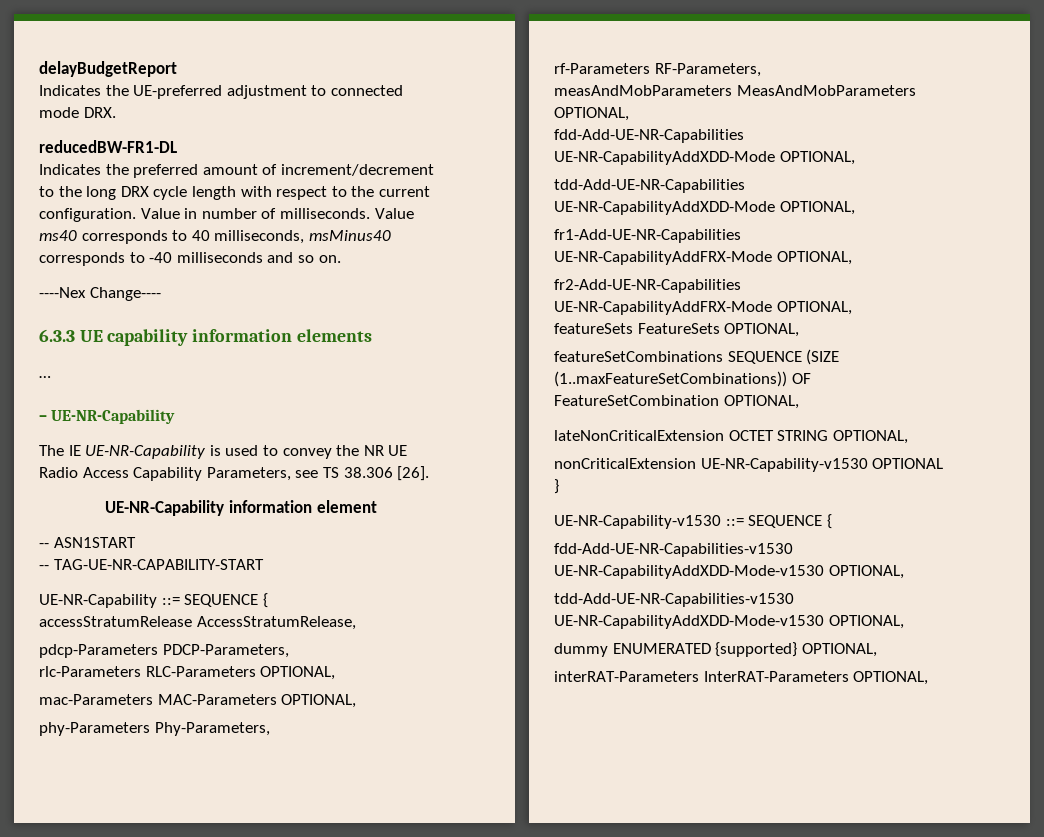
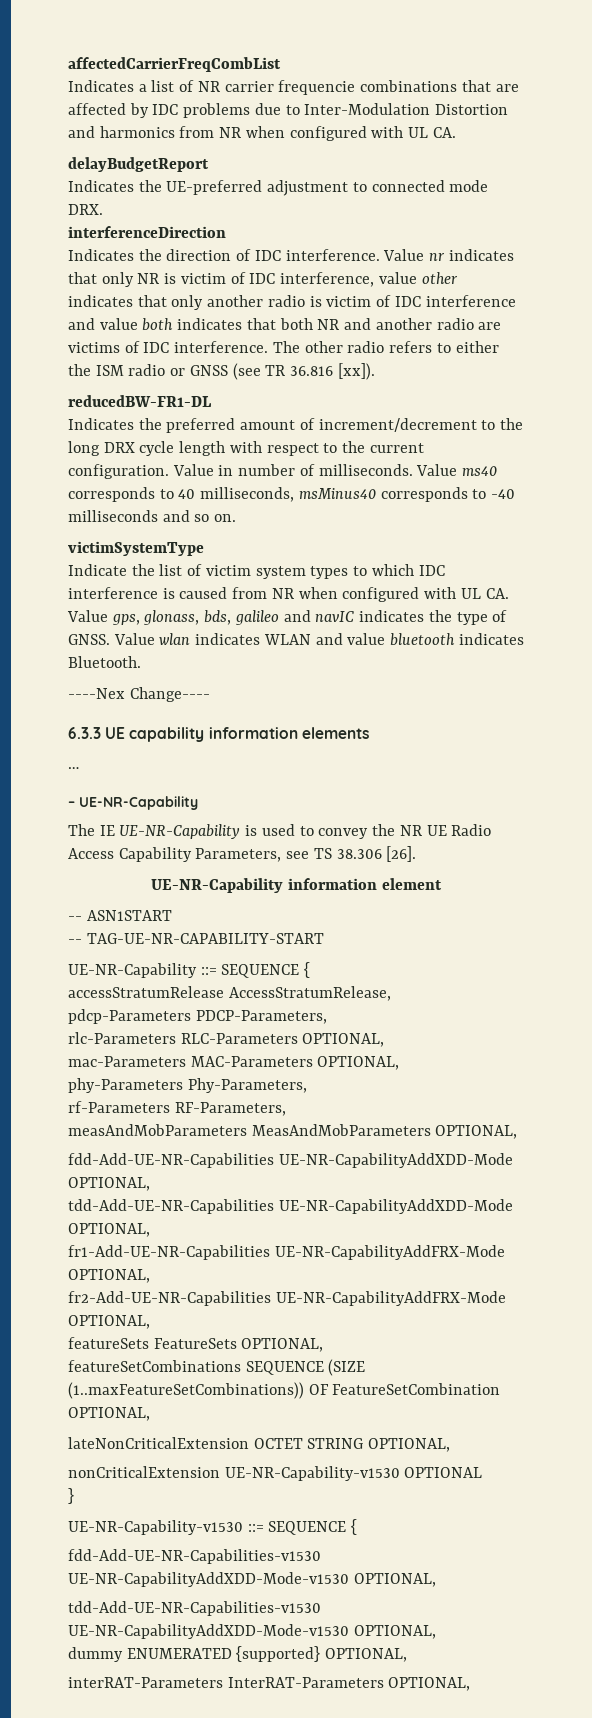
+ affectedCarrierFreqCombList
+ Indicates a list of NR carrier frequencie combinations that are affected by IDC problems due to Inter-Modulation Distortion and harmonics from NR when configured with UL CA.
+ interferenceDirection
+ Indicates the direction of IDC interference. Value nr indicates that only NR is victim of IDC interference, value other indicates that only another radio is victim of IDC interference and value both indicates that both NR and another radio are victims of IDC interference. The other radio refers to either the ISM radio or GNSS (see TR 36.816 [xx]).
+ victimSystemType
+ Indicate the list of victim system types to which IDC interference is caused from NR when configured with UL CA. Value gps, glonass, bds, galileo and navIC indicates the type of GNSS. Value wlan indicates WLAN and value bluetooth indicates Bluetooth.

